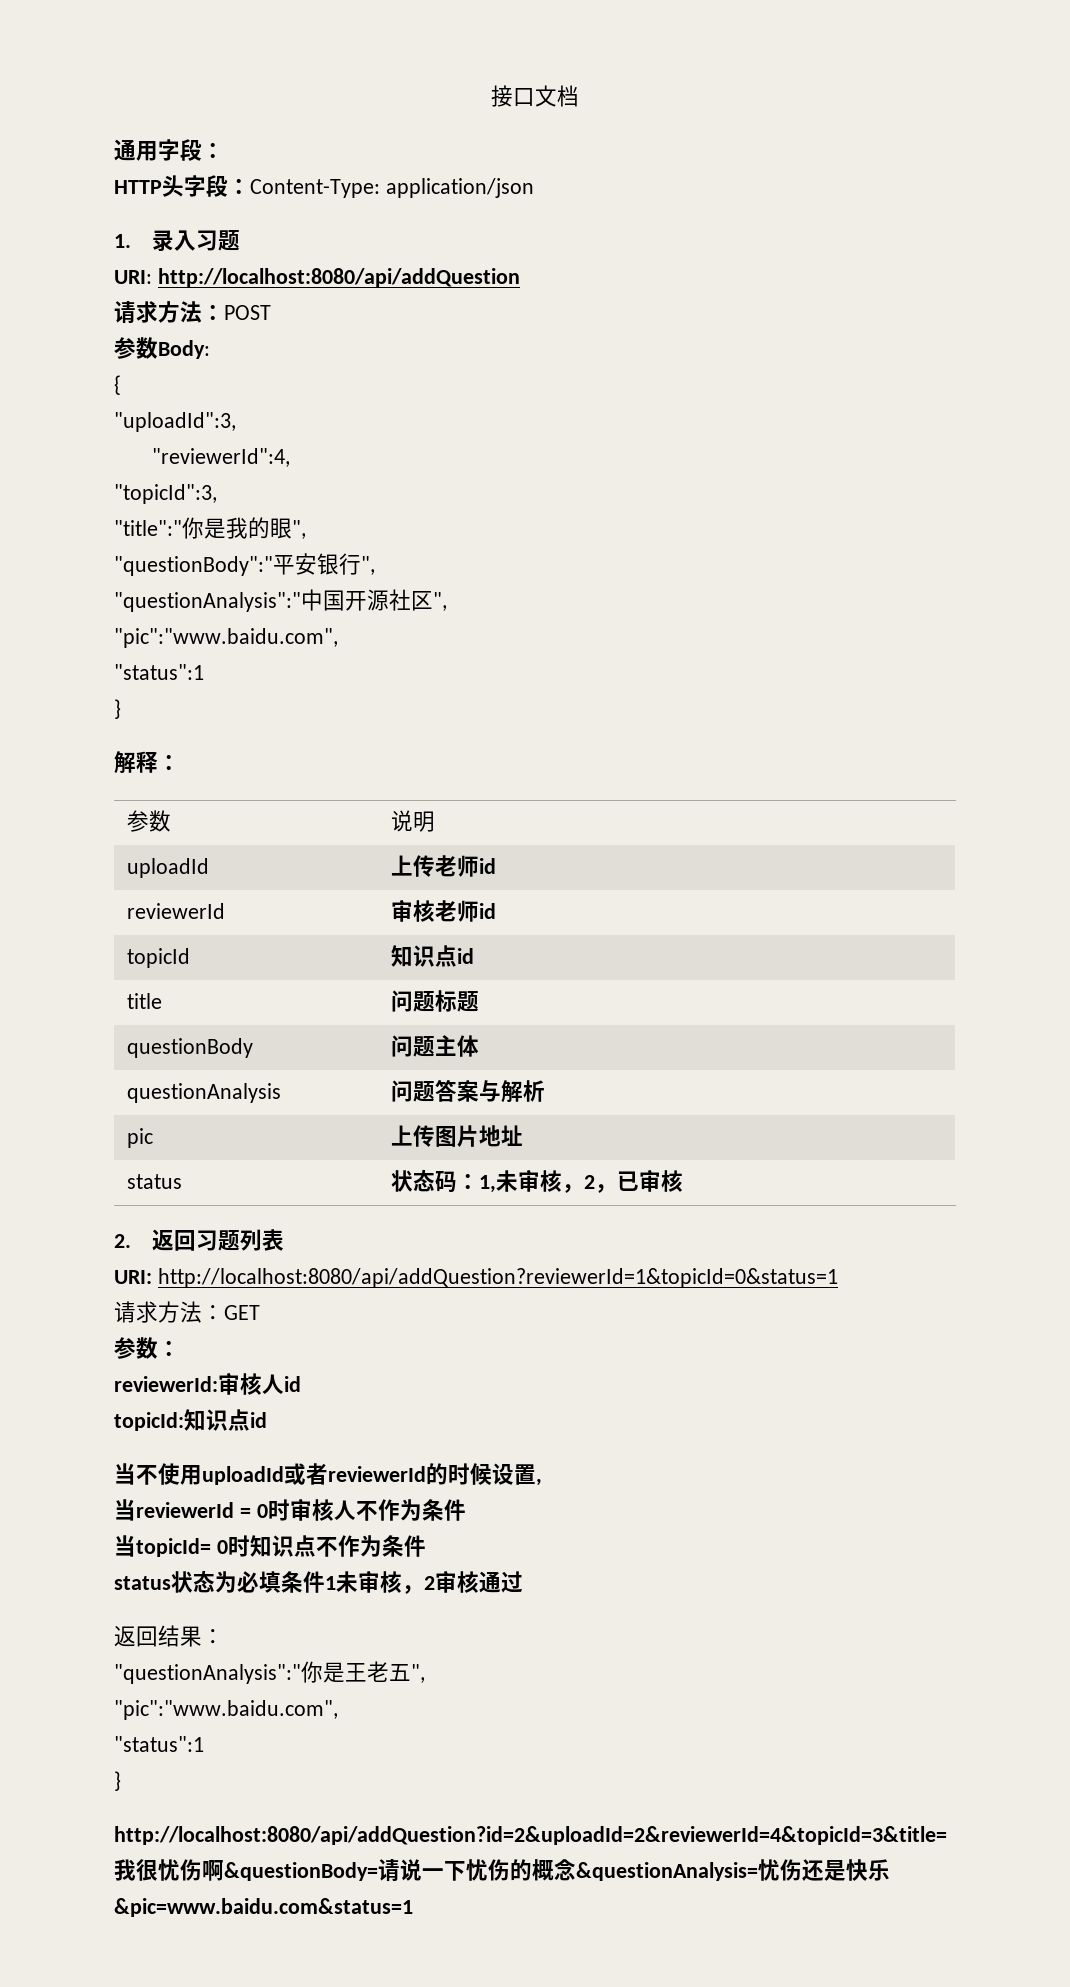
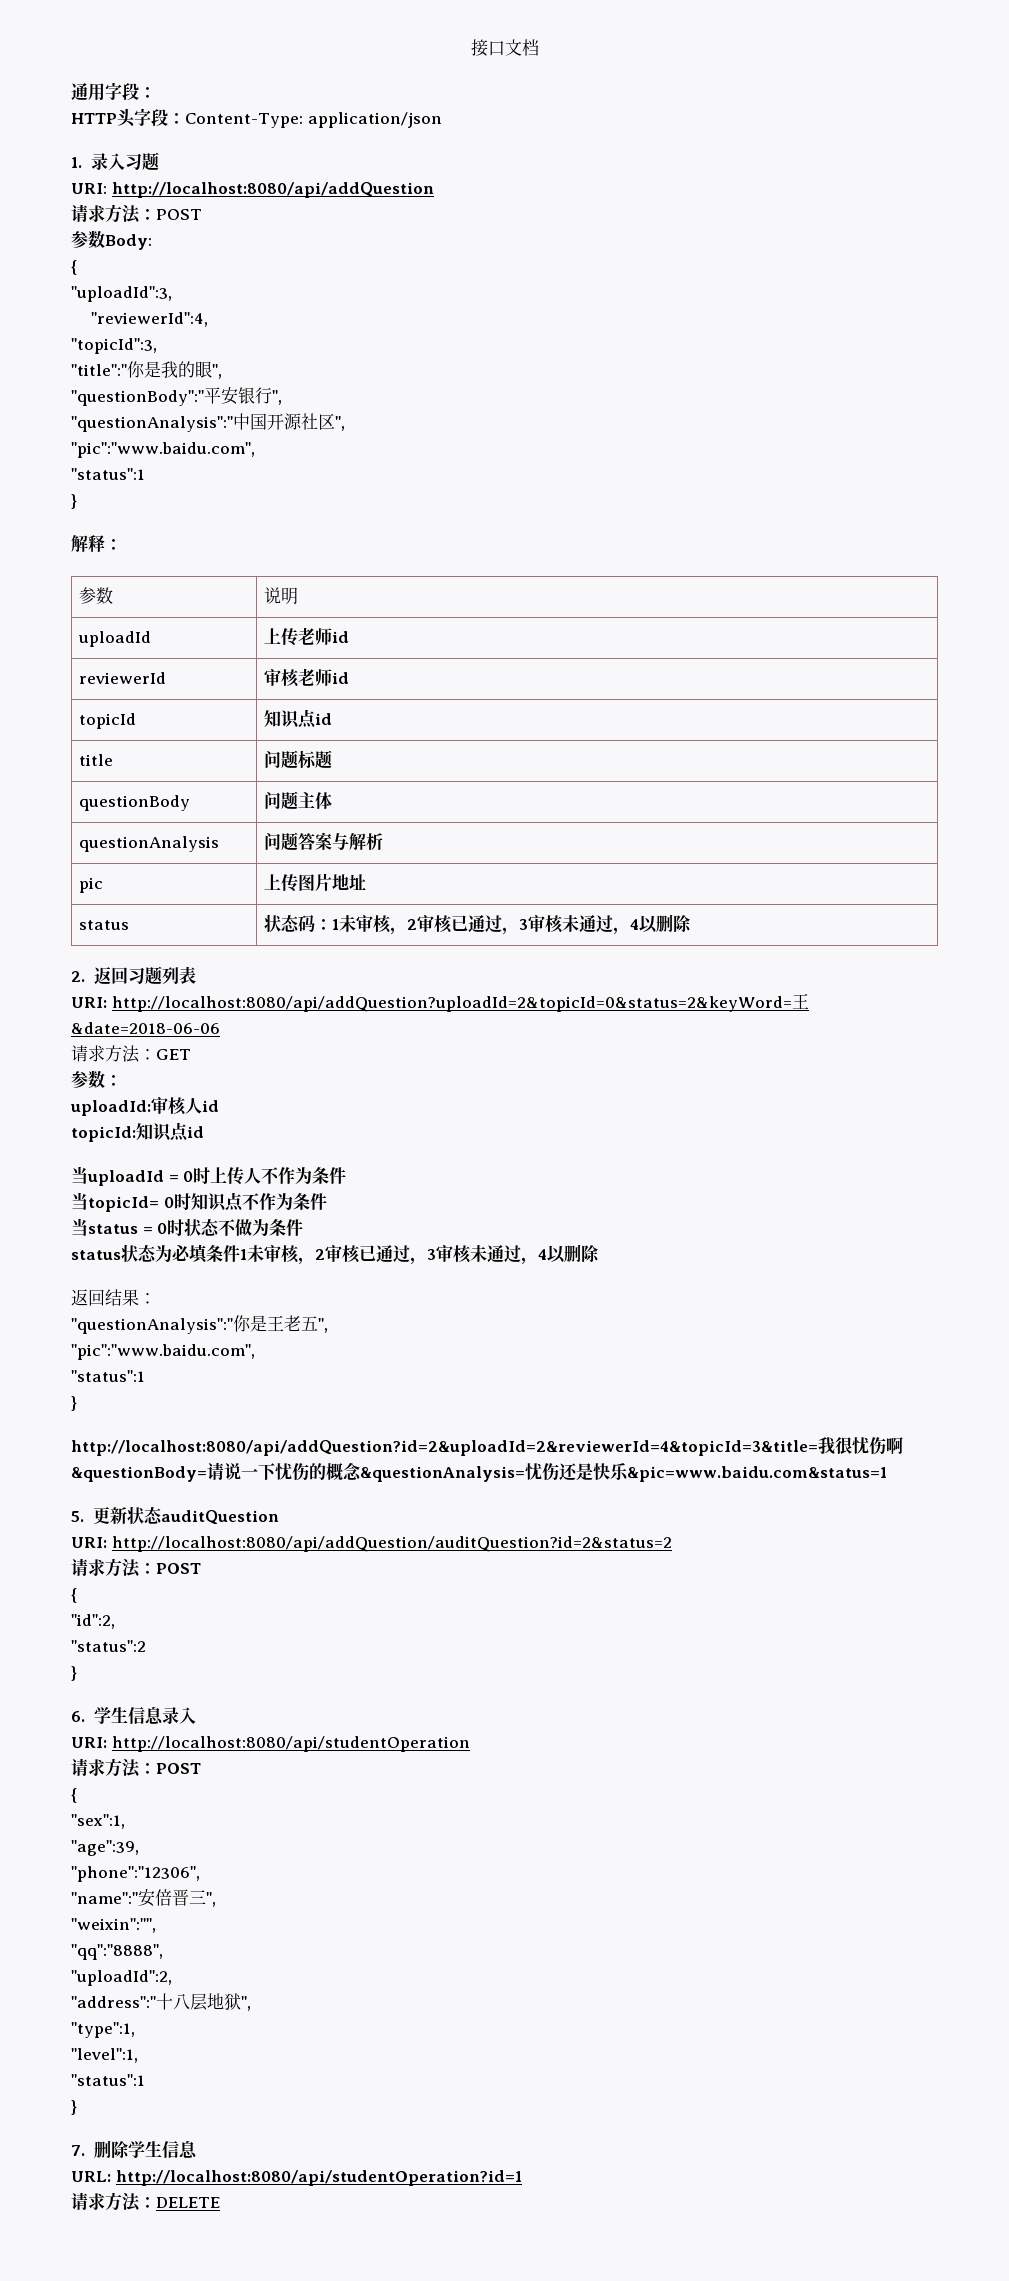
- status | 状态码：1,未审核，2，已审核
+ status | 状态码：1未审核，2审核已通过，3审核未通过，4以删除
- URI: http://localhost:8080/api/addQuestion?reviewerId=1&topicId=0&status=1
+ URI: http://localhost:8080/api/addQuestion?uploadId=2&topicId=0&status=2&keyWord=王&date=2018-06-06
- reviewerId:审核人id
+ uploadId:审核人id
- 当不使用uploadId或者reviewerId的时候设置,
- 当reviewerId = 0时审核人不作为条件
+ 当uploadId = 0时上传人不作为条件
+ 当status = 0时状态不做为条件
- status状态为必填条件1未审核，2审核通过
+ status状态为必填条件1未审核，2审核已通过，3审核未通过，4以删除
+ 5.更新状态auditQuestion
+ URI: http://localhost:8080/api/addQuestion/auditQuestion?id=2&status=2
+ 请求方法：POST
+ {
+ "id":2,
+ "status":2
+ }
+ 6.学生信息录入
+ URI: http://localhost:8080/api/studentOperation
+ 请求方法：POST
+ {
+ "sex":1,
+ "age":39,
+ "phone":"12306",
+ "name":"安倍晋三",
+ "weixin":"",
+ "qq":"8888",
+ "uploadId":2,
+ "address":"十八层地狱",
+ "type":1,
+ "level":1,
+ "status":1
+ }
+ 7.删除学生信息
+ URL: http://localhost:8080/api/studentOperation?id=1
+ 请求方法：DELETE

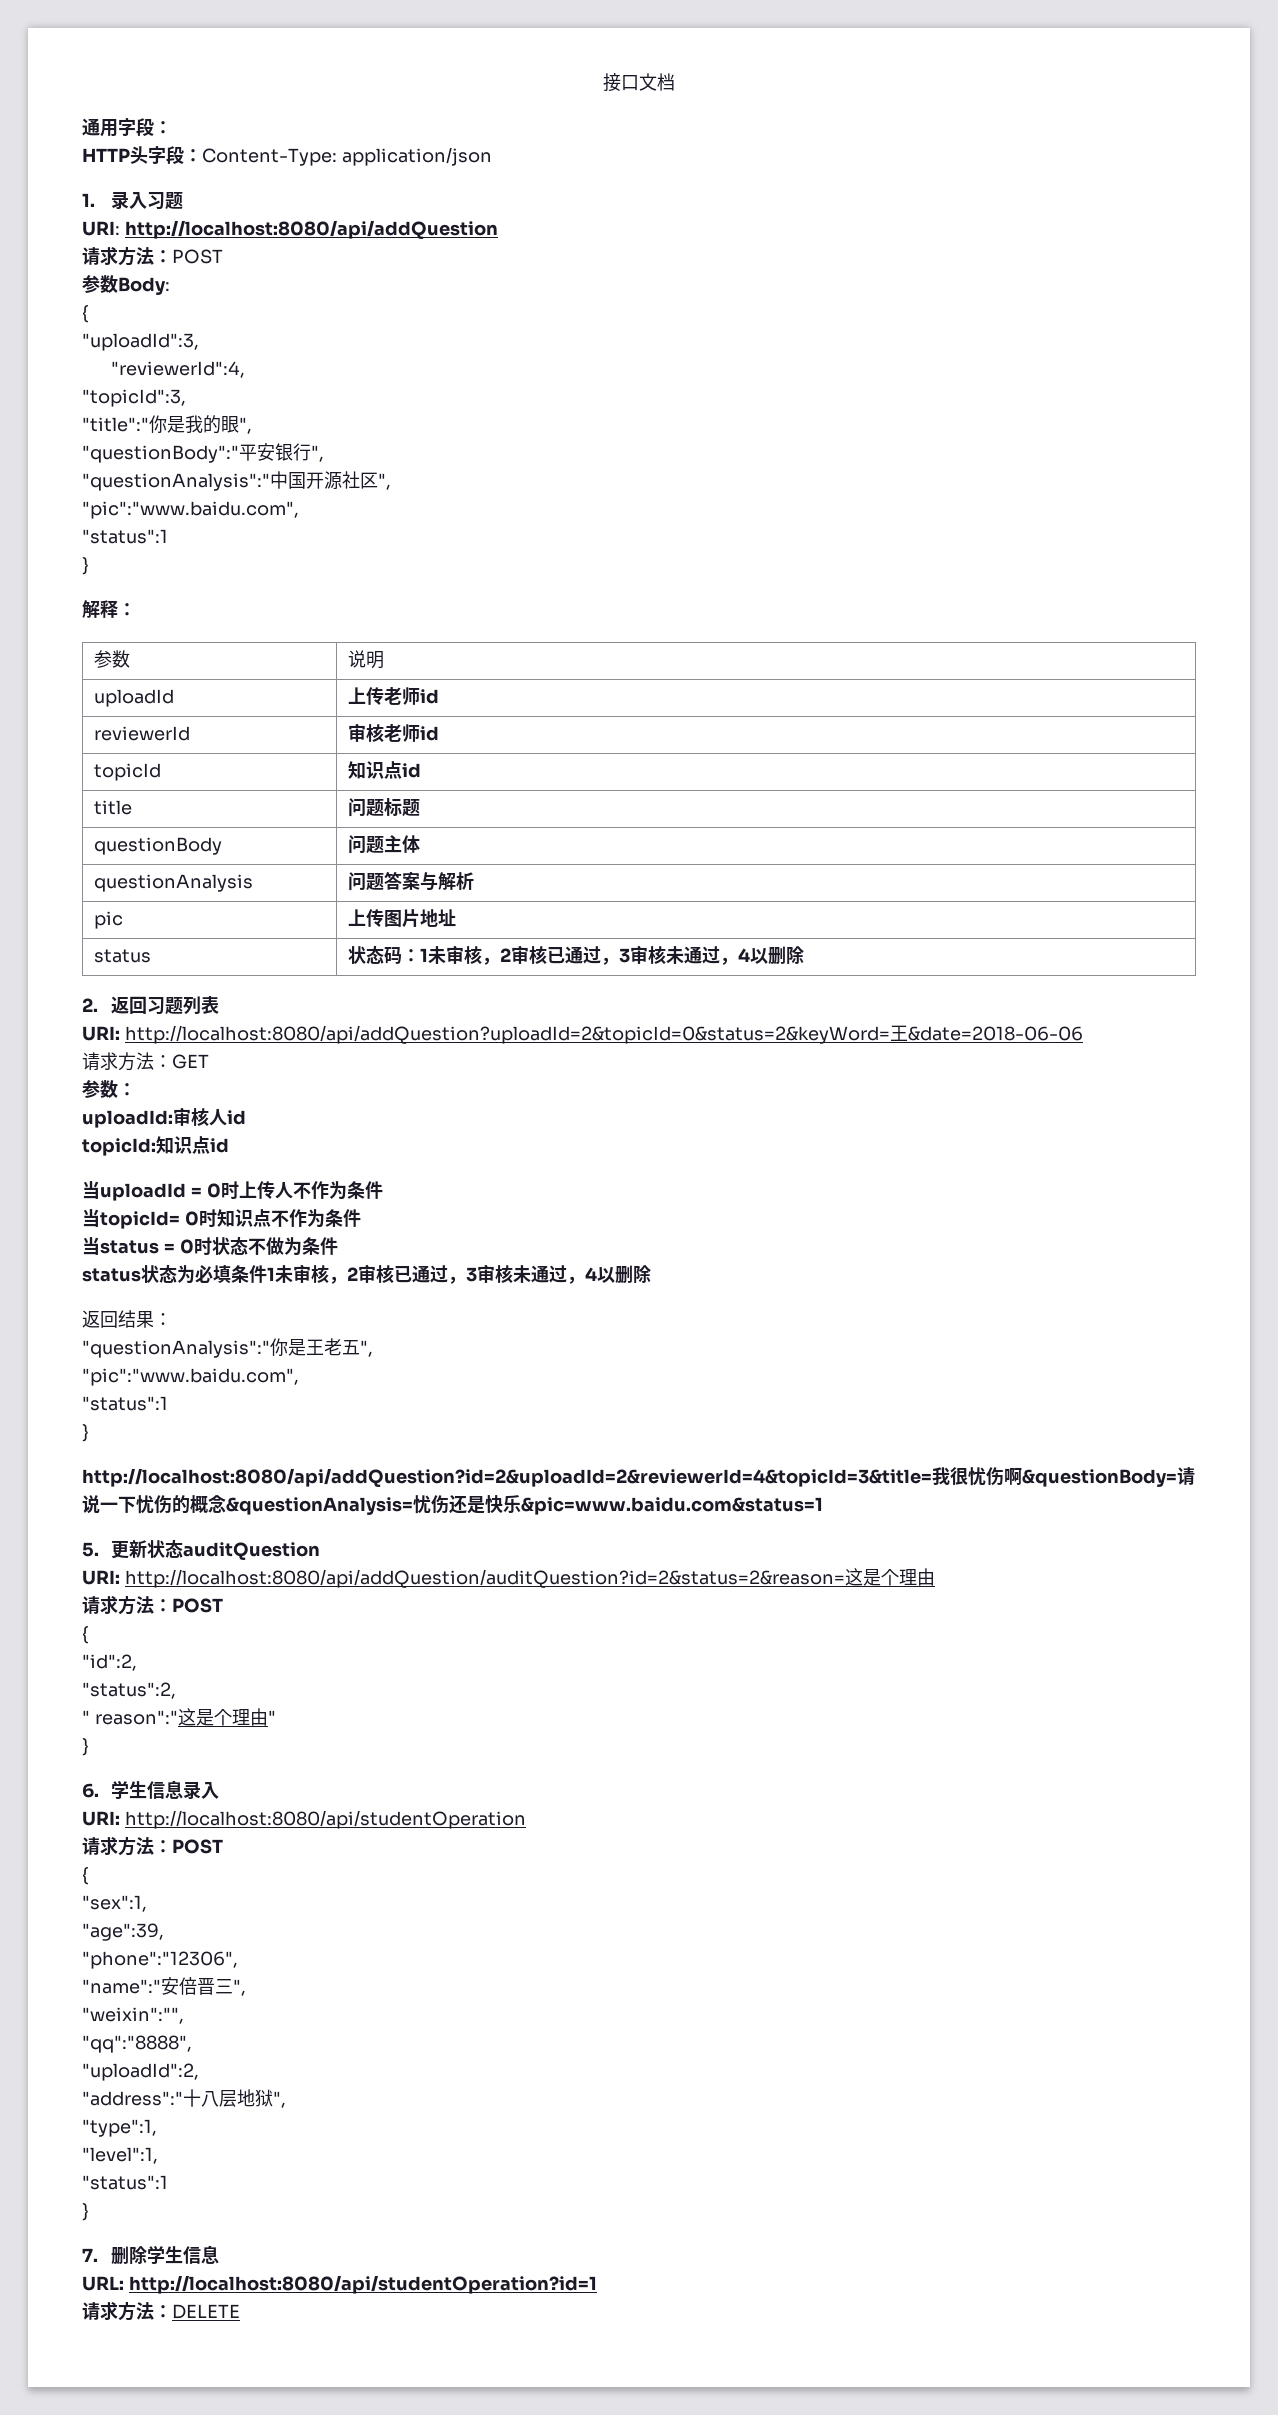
- URI: http://localhost:8080/api/addQuestion/auditQuestion?id=2&status=2
+ URI: http://localhost:8080/api/addQuestion/auditQuestion?id=2&status=2&reason=这是个理由
- "status":2
+ "status":2,
+ " reason":"这是个理由"

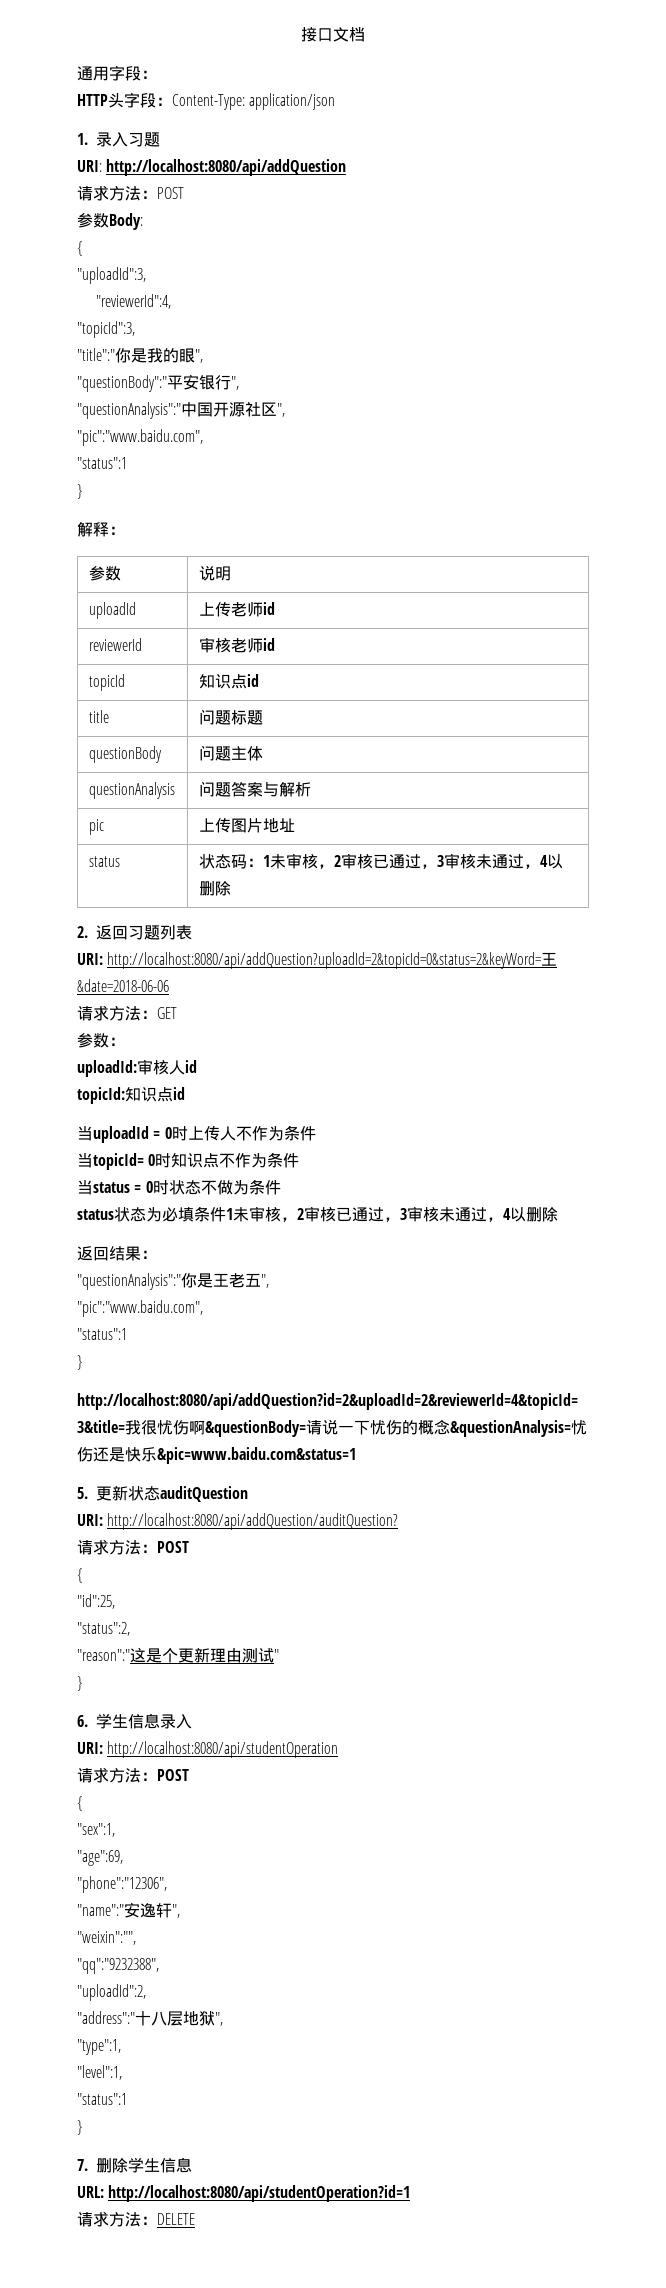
- URI: http://localhost:8080/api/addQuestion/auditQuestion?id=2&status=2&reason=这是个理由
+ URI: http://localhost:8080/api/addQuestion/auditQuestion?
  请求方法：POST
  {
- "id":2,
+ "id":25,
- " reason":"这是个理由"
+ "reason":"这是个更新理由测试"
- "age":39,
+ "age":69,
- "name":"安倍晋三",
+ "name":"安逸轩",
- "qq":"8888",
+ "qq":"9232388",

